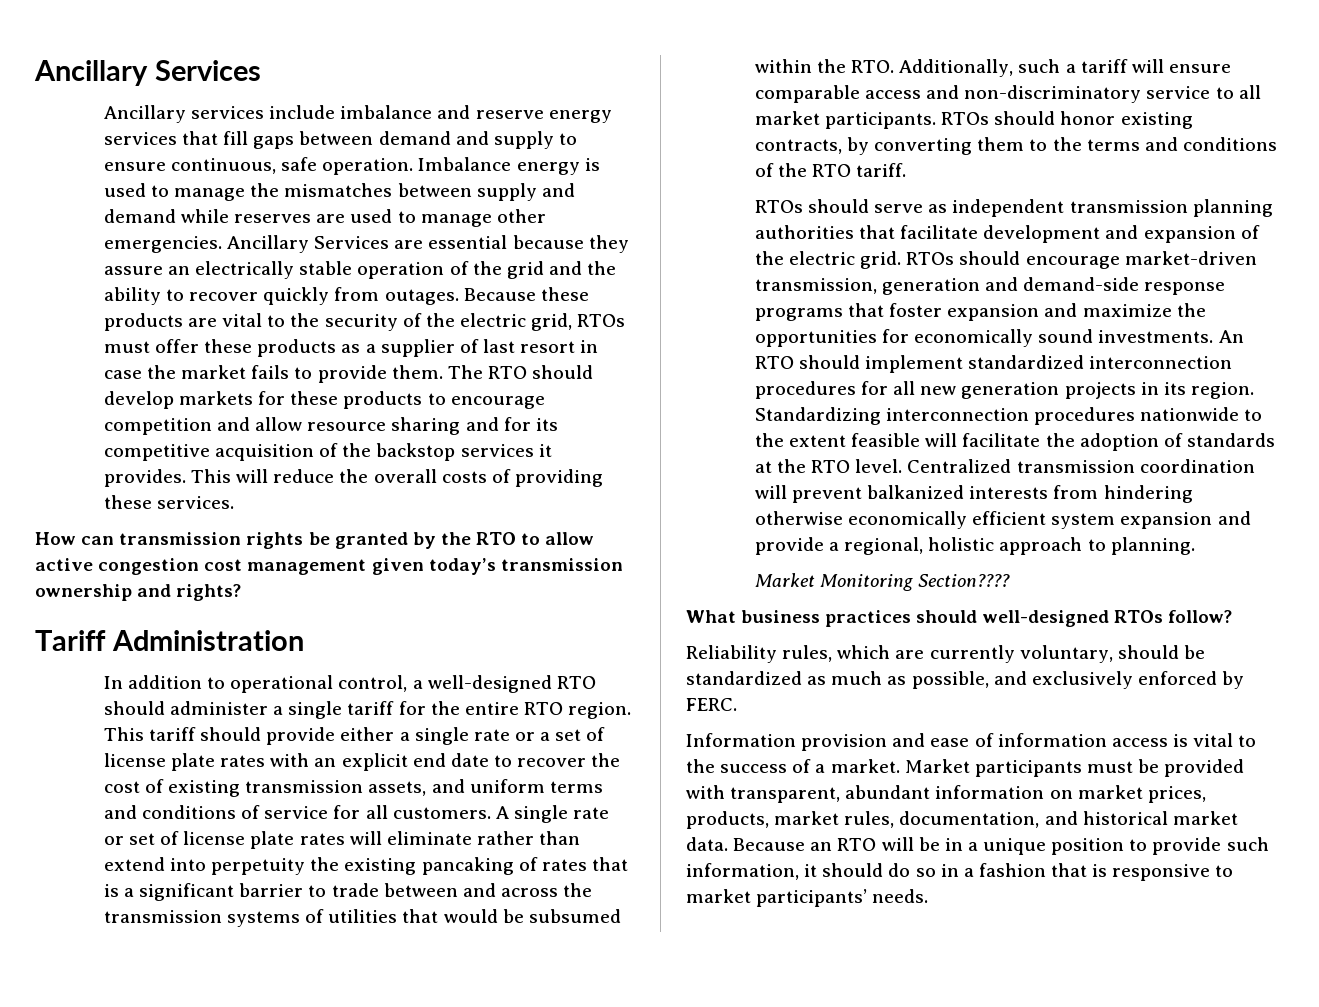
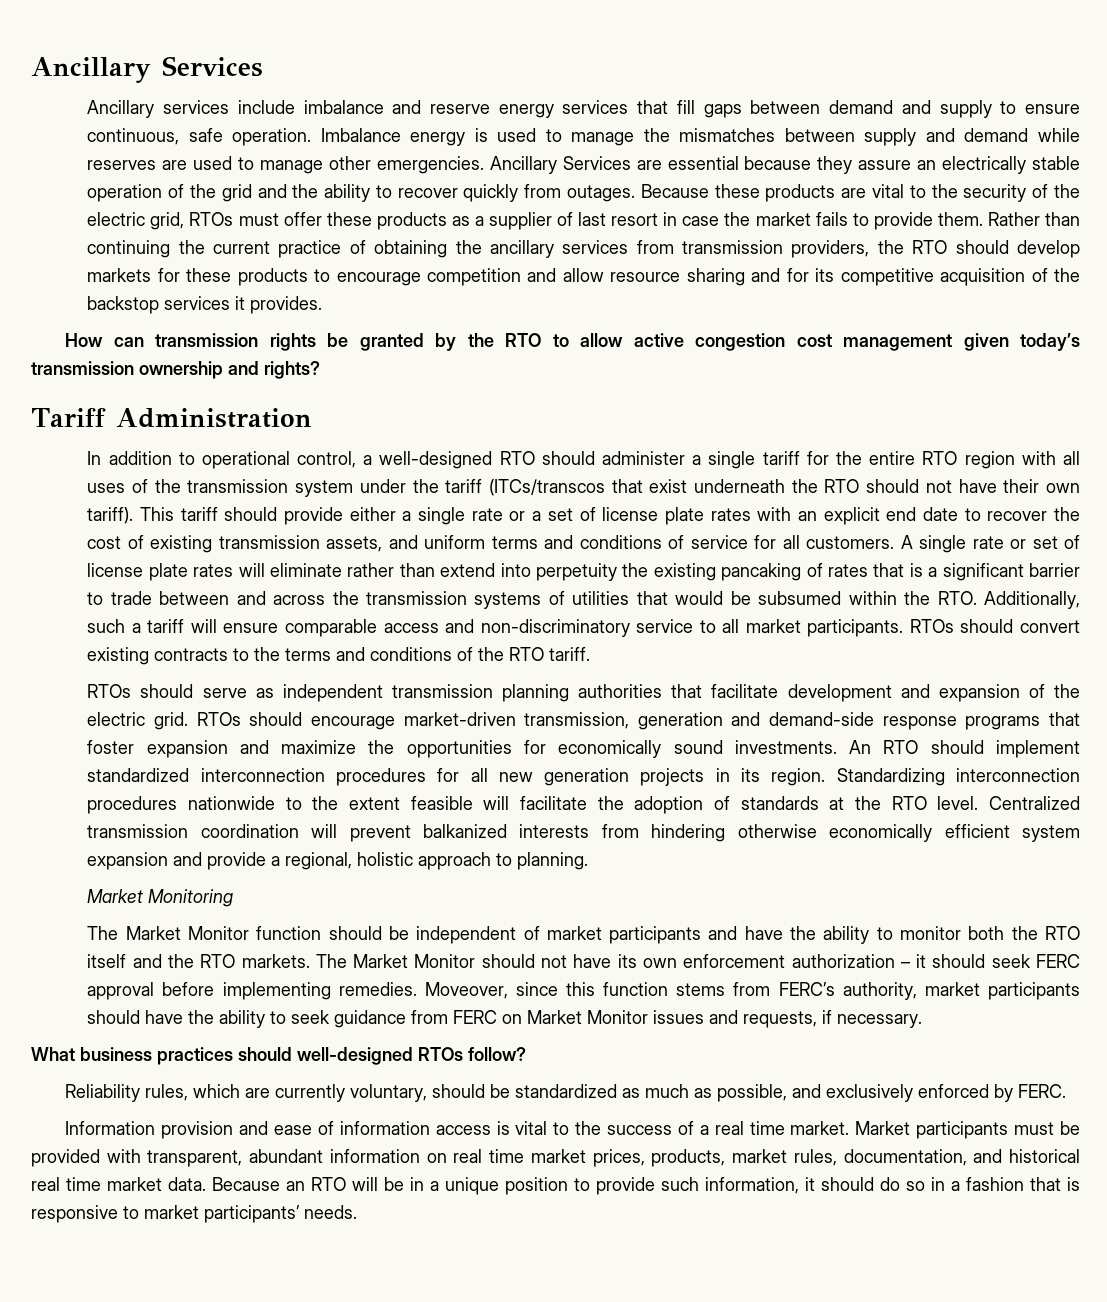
- The RTO should develop markets for these products to encourage competition and allow resource sharing and for its competitive acquisition of the backstop services it provides. This will reduce the overall costs of providing these services.
+ Rather than continuing the current practice of obtaining the ancillary services from transmission providers, the RTO should develop markets for these products to encourage competition and allow resource sharing and for its competitive acquisition of the backstop services it provides.
- In addition to operational control, a well-designed RTO should administer a single tariff for the entire RTO region.
+ In addition to operational control, a well-designed RTO should administer a single tariff for the entire RTO region with all uses of the transmission system under the tariff (ITCs/transcos that exist underneath the RTO should not have their own tariff).
- RTOs should honor existing contracts, by converting them to the terms and conditions of the RTO tariff.
+ RTOs should convert existing contracts to the terms and conditions of the RTO tariff.
- Market Monitoring Section????
+ Market Monitoring
+ The Market Monitor function should be independent of market participants and have the ability to monitor both the RTO itself and the RTO markets. The Market Monitor should not have its own enforcement authorization – it should seek FERC approval before implementing remedies. Moveover, since this function stems from FERC’s authority, market participants should have the ability to seek guidance from FERC on Market Monitor issues and requests, if necessary.
- Information provision and ease of information access is vital to the success of a market.
+ Information provision and ease of information access is vital to the success of a real time market.
- Market participants must be provided with transparent, abundant information on market prices, products, market rules, documentation, and historical market data.
+ Market participants must be provided with transparent, abundant information on real time market prices, products, market rules, documentation, and historical real time market data.

